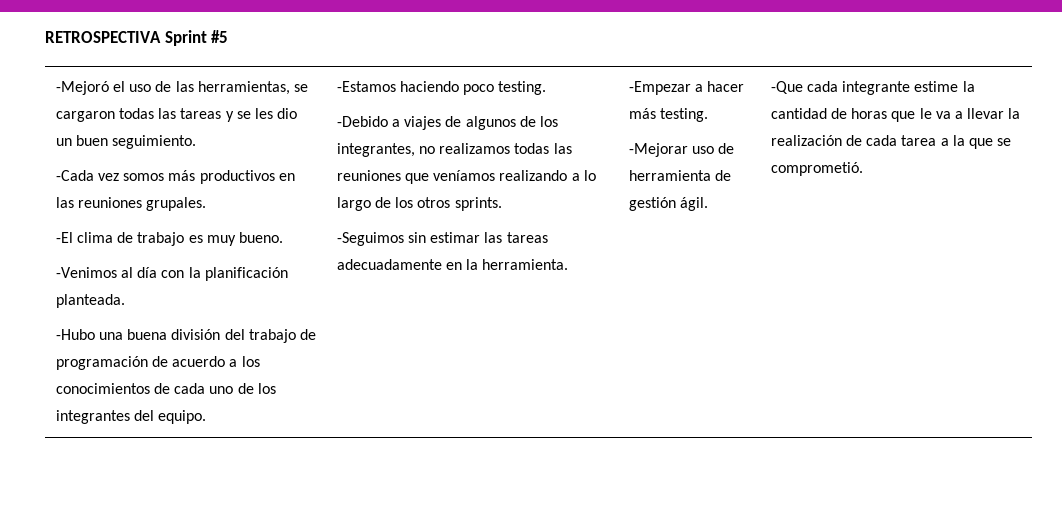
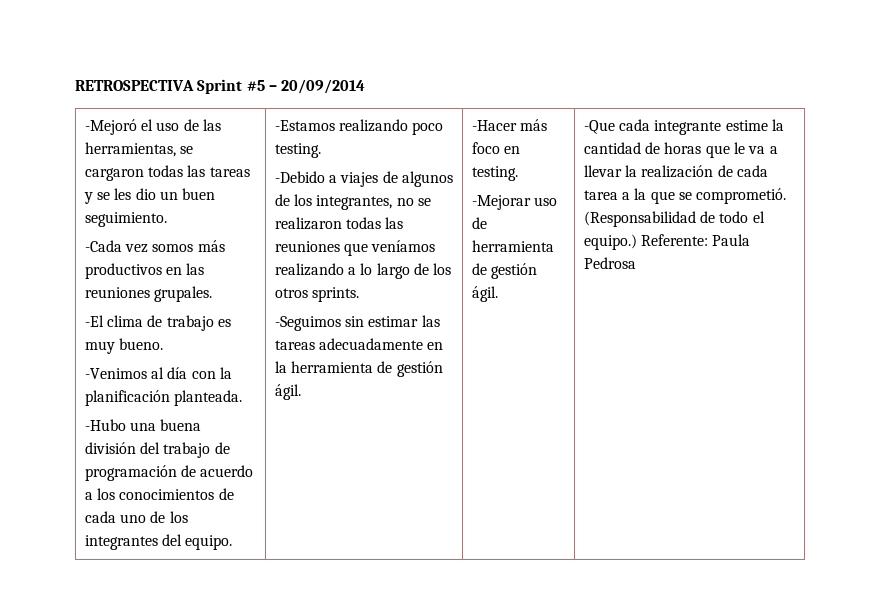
- RETROSPECTIVA Sprint #5
+ RETROSPECTIVA Sprint #5 – 20/09/2014
- -Estamos haciendo poco testing.
+ -Estamos realizando poco testing.
- -Debido a viajes de algunos de los integrantes, no realizamos todas las reuniones que veníamos realizando a lo largo de los otros sprints.
+ -Debido a viajes de algunos de los integrantes, no se realizaron todas las reuniones que veníamos realizando a lo largo de los otros sprints.
- -Seguimos sin estimar las tareas adecuadamente en la herramienta. | -Empezar a hacer más testing.
+ -Seguimos sin estimar las tareas adecuadamente en la herramienta de gestión ágil. | -Hacer más foco en testing.
+ (Responsabilidad de todo el equipo.) Referente: Paula Pedrosa

